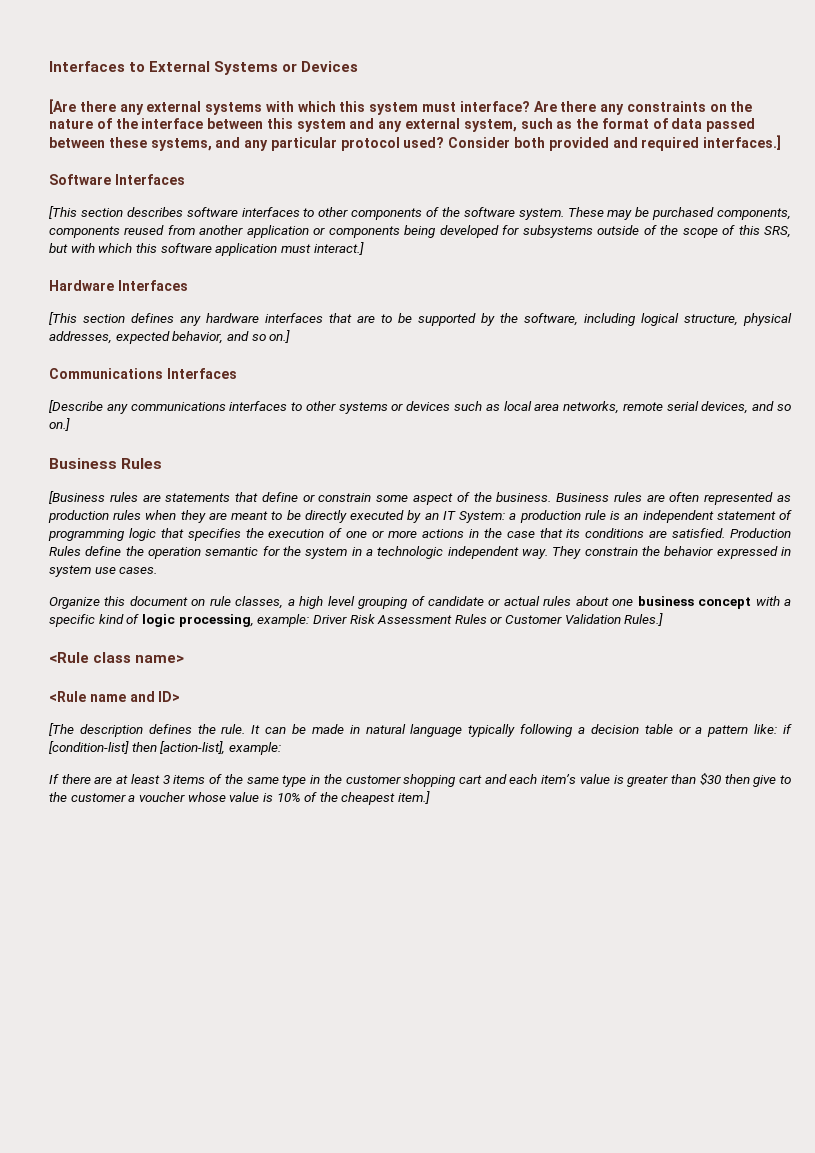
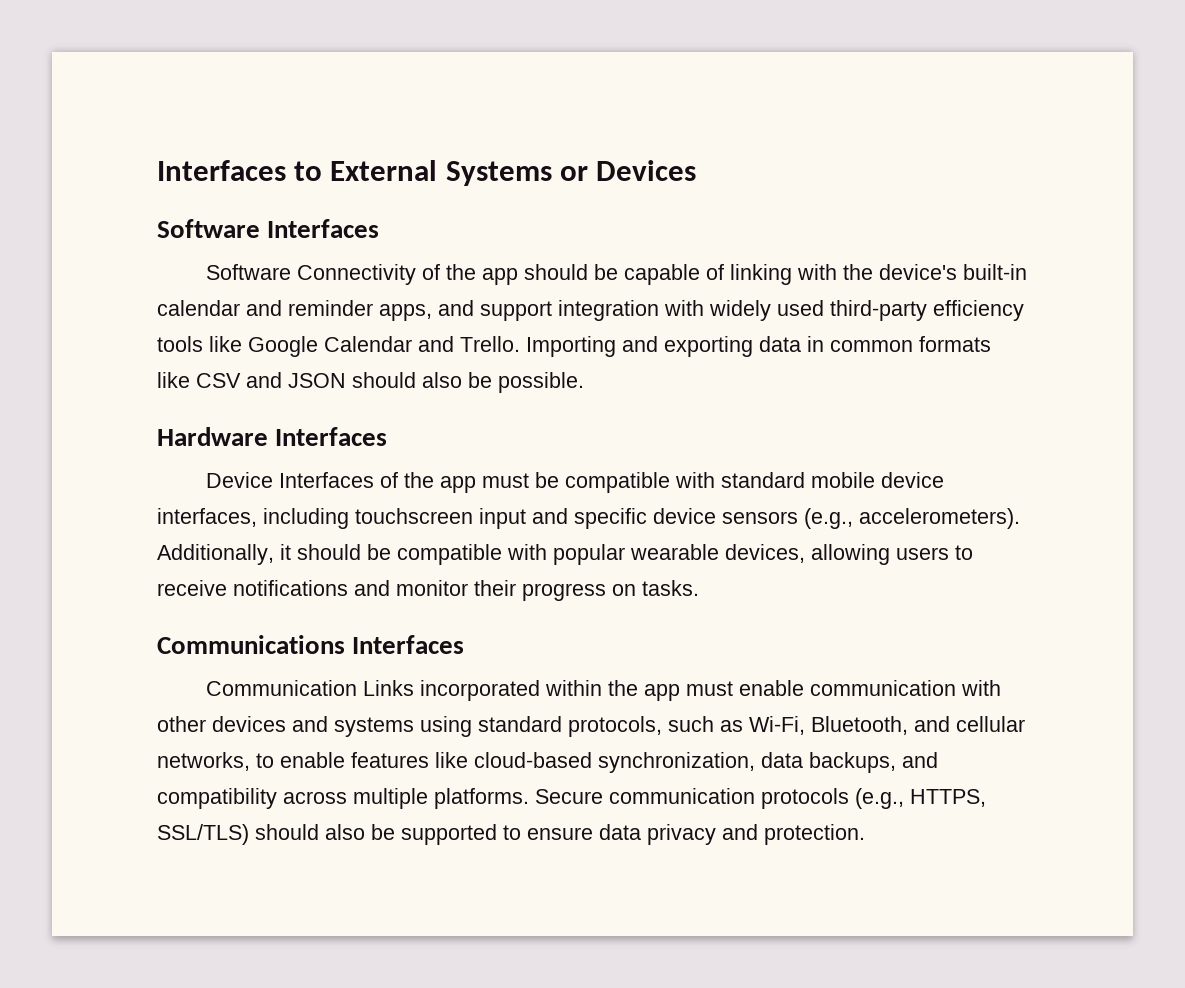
- [Are there any external systems with which this system must interface? Are there any constraints on the nature of the interface between this system and any external system, such as the format of data passed between these systems, and any particular protocol used? Consider both provided and required interfaces.]
  Software Interfaces
- [This section describes software interfaces to other components of the software system. These may be purchased components, components reused from another application or components being developed for subsystems outside of the scope of this SRS, but with which this software application must interact.]
+ Software Connectivity of the app should be capable of linking with the device's built-in calendar and reminder apps, and support integration with widely used third-party efficiency tools like Google Calendar and Trello. Importing and exporting data in common formats like CSV and JSON should also be possible.
  Hardware Interfaces
- [This section defines any hardware interfaces that are to be supported by the software, including logical structure, physical addresses, expected behavior, and so on.]
+ Device Interfaces of the app must be compatible with standard mobile device interfaces, including touchscreen input and specific device sensors (e.g., accelerometers). Additionally, it should be compatible with popular wearable devices, allowing users to receive notifications and monitor their progress on tasks.
  Communications Interfaces
- [Describe any communications interfaces to other systems or devices such as local area networks, remote serial devices, and so on.]
- Business Rules
- [Business rules are statements that define or constrain some aspect of the business. Business rules are often represented as production rules when they are meant to be directly executed by an IT System: a production rule is an independent statement of programming logic that specifies the execution of one or more actions in the case that its conditions are satisfied. Production Rules define the operation semantic for the system in a technologic independent way. They constrain the behavior expressed in system use cases.
- Organize this document on rule classes, a high level grouping of candidate or actual rules about one business concept with a specific kind of logic processing, example: Driver Risk Assessment Rules or Customer Validation Rules.]
- <Rule class name>
- <Rule name and ID>
- [The description defines the rule. It can be made in natural language typically following a decision table or a pattern like: if [condition-list] then [action-list], example:
- If there are at least 3 items of the same type in the customer shopping cart and each item’s value is greater than $30 then give to the customer a voucher whose value is 10% of the cheapest item.]
+ Communication Links incorporated within the app must enable communication with other devices and systems using standard protocols, such as Wi-Fi, Bluetooth, and cellular networks, to enable features like cloud-based synchronization, data backups, and compatibility across multiple platforms. Secure communication protocols (e.g., HTTPS, SSL/TLS) should also be supported to ensure data privacy and protection.

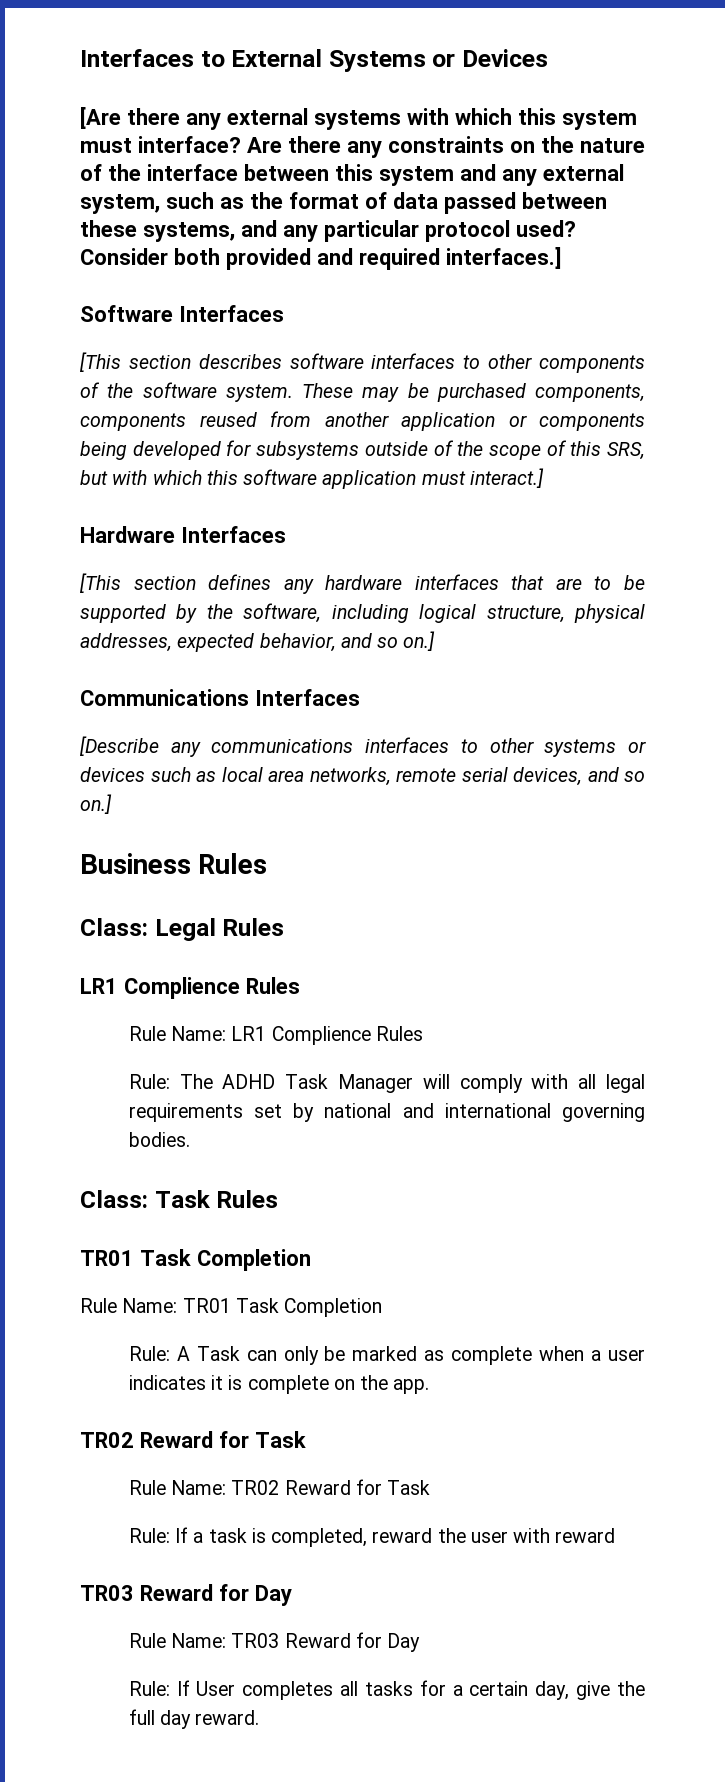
+ [Are there any external systems with which this system must interface? Are there any constraints on the nature of the interface between this system and any external system, such as the format of data passed between these systems, and any particular protocol used? Consider both provided and required interfaces.]
  Software Interfaces
- Software Connectivity of the app should be capable of linking with the device's built-in calendar and reminder apps, and support integration with widely used third-party efficiency tools like Google Calendar and Trello. Importing and exporting data in common formats like CSV and JSON should also be possible.
+ [This section describes software interfaces to other components of the software system. These may be purchased components, components reused from another application or components being developed for subsystems outside of the scope of this SRS, but with which this software application must interact.]
  Hardware Interfaces
- Device Interfaces of the app must be compatible with standard mobile device interfaces, including touchscreen input and specific device sensors (e.g., accelerometers). Additionally, it should be compatible with popular wearable devices, allowing users to receive notifications and monitor their progress on tasks.
+ [This section defines any hardware interfaces that are to be supported by the software, including logical structure, physical addresses, expected behavior, and so on.]
  Communications Interfaces
- Communication Links incorporated within the app must enable communication with other devices and systems using standard protocols, such as Wi-Fi, Bluetooth, and cellular networks, to enable features like cloud-based synchronization, data backups, and compatibility across multiple platforms. Secure communication protocols (e.g., HTTPS, SSL/TLS) should also be supported to ensure data privacy and protection.
+ [Describe any communications interfaces to other systems or devices such as local area networks, remote serial devices, and so on.]
+ Business Rules
+ Class: Legal Rules
+ LR1 Complience Rules
+ Rule Name: LR1 Complience Rules
+ Rule: The ADHD Task Manager will comply with all legal requirements set by national and international governing bodies.
+ Class: Task Rules
+ TR01 Task Completion
+ Rule Name: TR01 Task Completion
+ Rule: A Task can only be marked as complete when a user indicates it is complete on the app.
+ TR02 Reward for Task
+ Rule Name: TR02 Reward for Task
+ Rule: If a task is completed, reward the user with reward
+ TR03 Reward for Day
+ Rule Name: TR03 Reward for Day
+ Rule: If User completes all tasks for a certain day, give the full day reward.

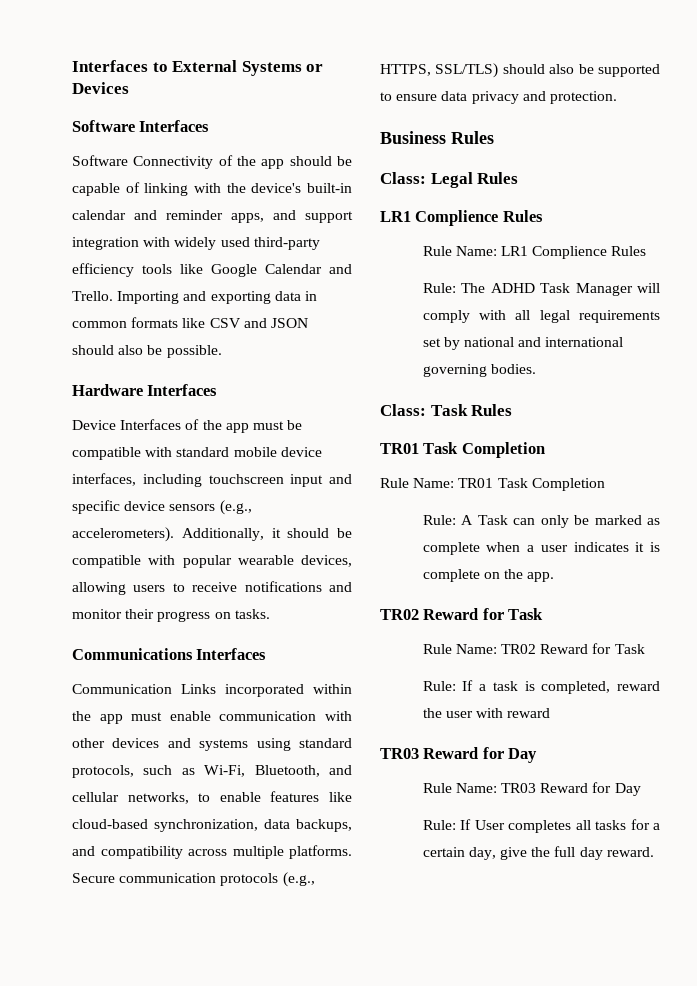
- [Are there any external systems with which this system must interface? Are there any constraints on the nature of the interface between this system and any external system, such as the format of data passed between these systems, and any particular protocol used? Consider both provided and required interfaces.]
  Software Interfaces
- [This section describes software interfaces to other components of the software system. These may be purchased components, components reused from another application or components being developed for subsystems outside of the scope of this SRS, but with which this software application must interact.]
+ Software Connectivity of the app should be capable of linking with the device's built-in calendar and reminder apps, and support integration with widely used third-party efficiency tools like Google Calendar and Trello. Importing and exporting data in common formats like CSV and JSON should also be possible.
  Hardware Interfaces
- [This section defines any hardware interfaces that are to be supported by the software, including logical structure, physical addresses, expected behavior, and so on.]
+ Device Interfaces of the app must be compatible with standard mobile device interfaces, including touchscreen input and specific device sensors (e.g., accelerometers). Additionally, it should be compatible with popular wearable devices, allowing users to receive notifications and monitor their progress on tasks.
  Communications Interfaces
- [Describe any communications interfaces to other systems or devices such as local area networks, remote serial devices, and so on.]
+ Communication Links incorporated within the app must enable communication with other devices and systems using standard protocols, such as Wi-Fi, Bluetooth, and cellular networks, to enable features like cloud-based synchronization, data backups, and compatibility across multiple platforms. Secure communication protocols (e.g., HTTPS, SSL/TLS) should also be supported to ensure data privacy and protection.

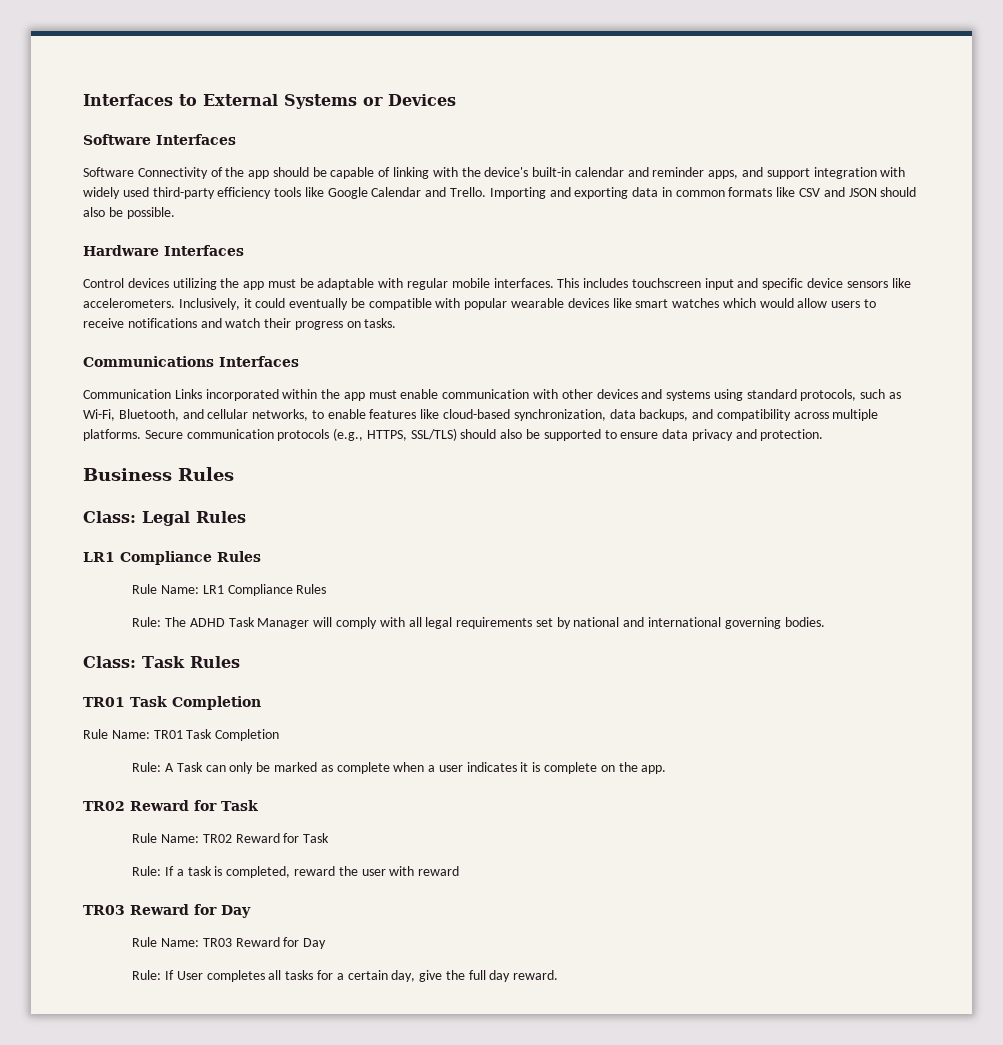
- Device Interfaces of the app must be compatible with standard mobile device interfaces, including touchscreen input and specific device sensors (e.g., accelerometers). Additionally, it should be compatible with popular wearable devices, allowing users to receive notifications and monitor their progress on tasks.
+ Control devices utilizing the app must be adaptable with regular mobile interfaces. This includes touchscreen input and specific device sensors like accelerometers. Inclusively, it could eventually be compatible with popular wearable devices like smart watches which would allow users to receive notifications and watch their progress on tasks.
  Class: Legal Rules
- LR1 Complience Rules
+ LR1 Compliance Rules
- Rule Name: LR1 Complience Rules
+ Rule Name: LR1 Compliance Rules

